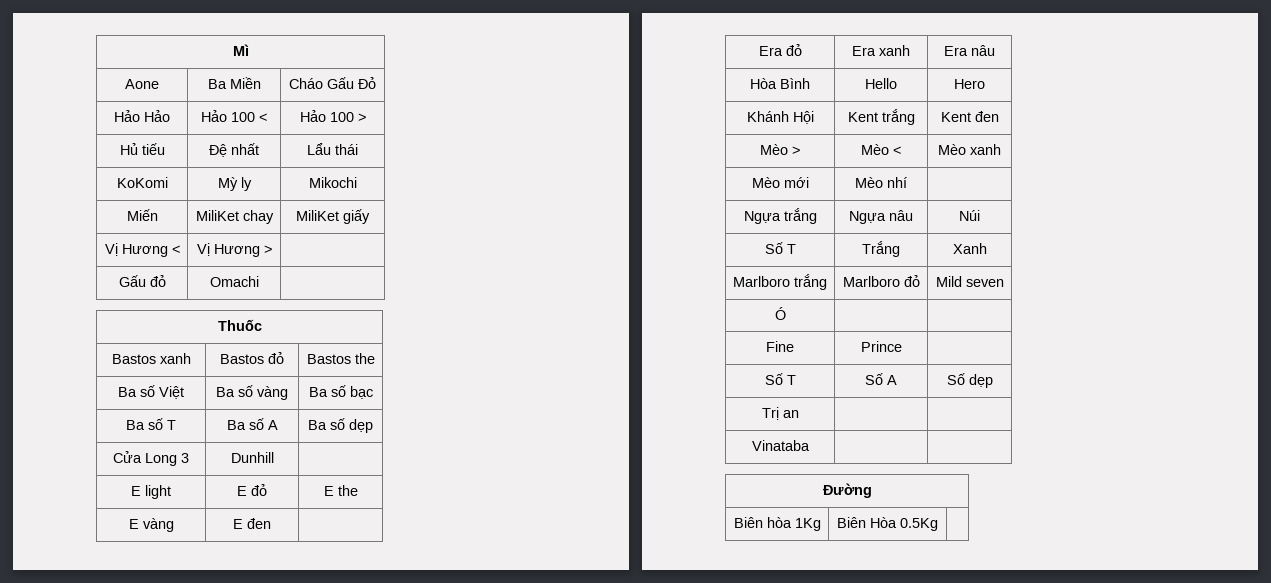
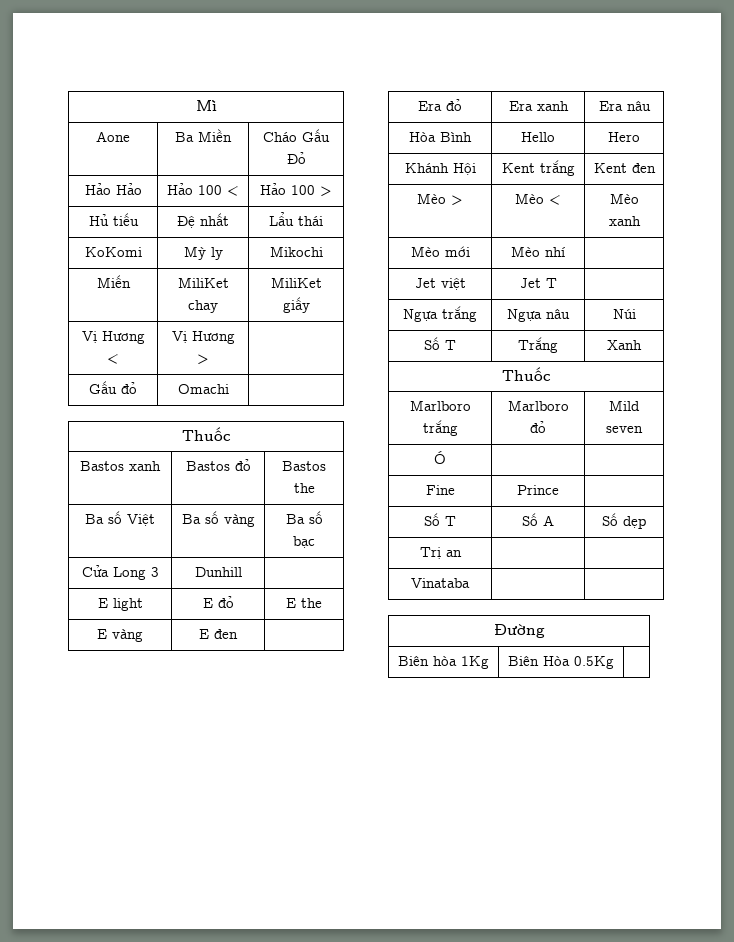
- Ba số T | Ba số A | Ba số dẹp
+ Jet việt | Jet T |
  Số T | Trắng | Xanh
+ Thuốc

